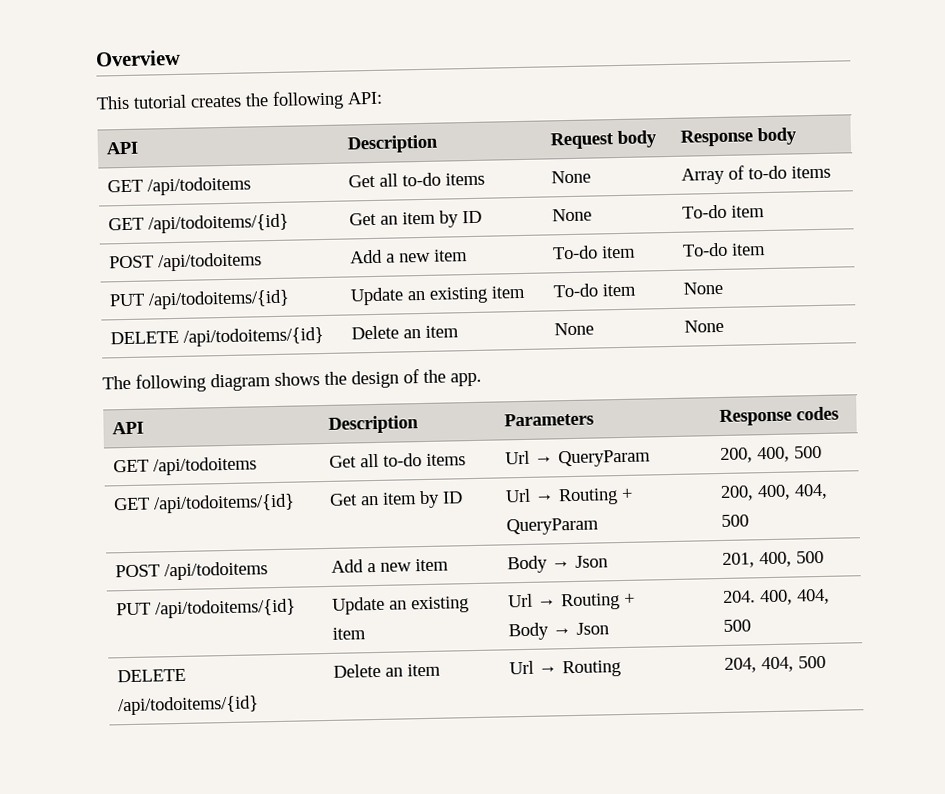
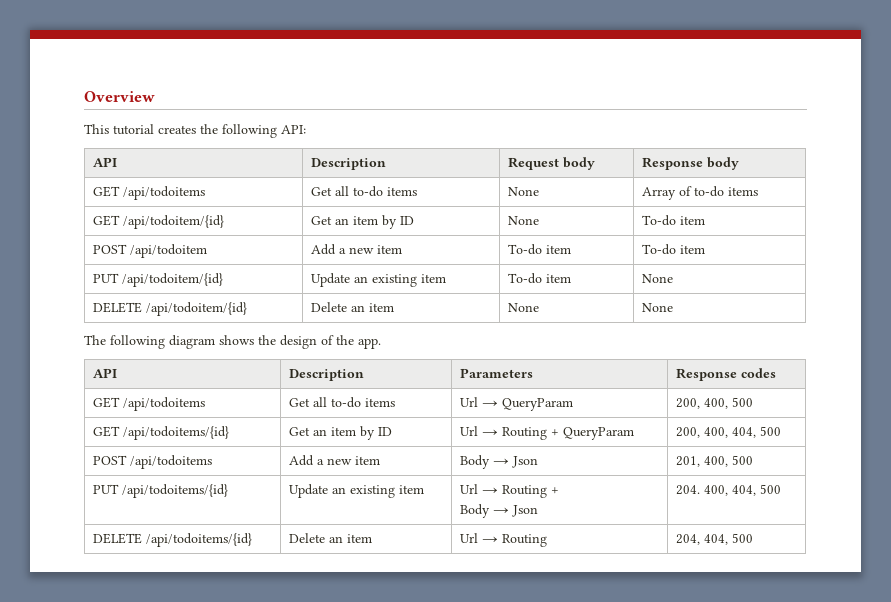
- GET /api/todoitems/{id} | Get an item by ID | None | To-do item
+ GET /api/todoitem/{id} | Get an item by ID | None | To-do item
- POST /api/todoitems | Add a new item | To-do item | To-do item
+ POST /api/todoitem | Add a new item | To-do item | To-do item
- PUT /api/todoitems/{id} | Update an existing item | To-do item | None
+ PUT /api/todoitem/{id} | Update an existing item | To-do item | None
- DELETE /api/todoitems/{id} | Delete an item | None | None
+ DELETE /api/todoitem/{id} | Delete an item | None | None

